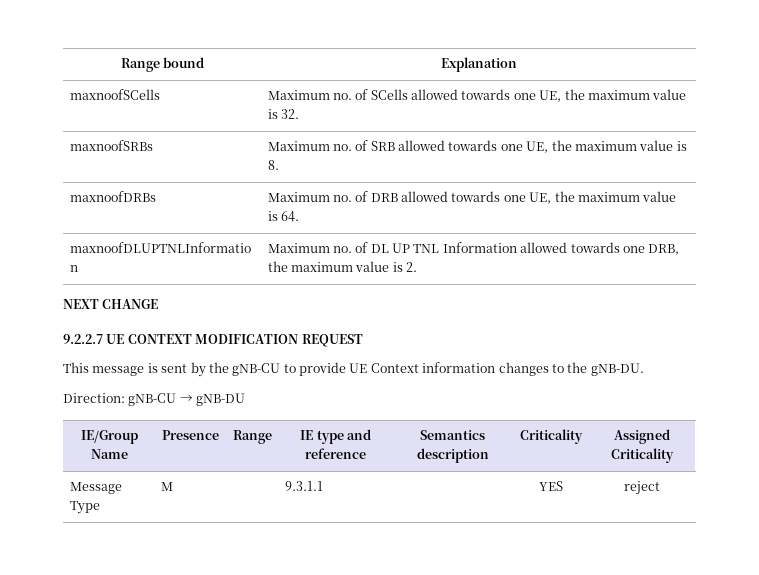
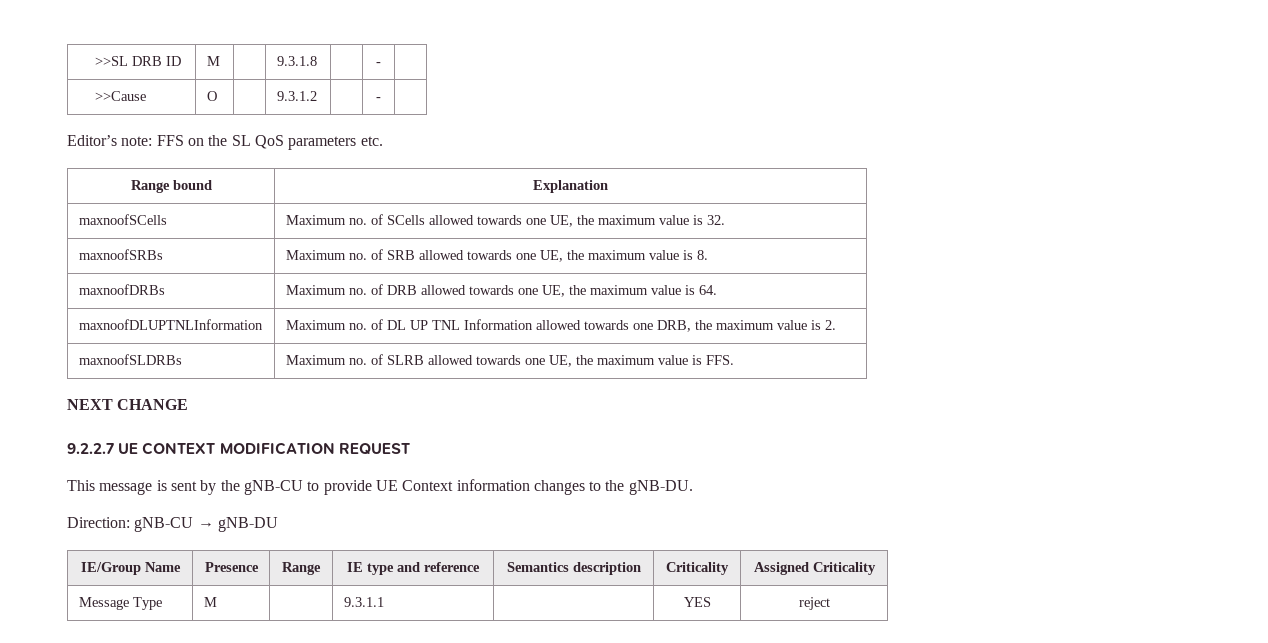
+ >>SL DRB ID | M | | 9.3.1.8 | | - |
+ >>Cause | O | | 9.3.1.2 | | - |
+ Editor’s note: FFS on the SL QoS parameters etc.
+ maxnoofSLDRBs | Maximum no. of SLRB allowed towards one UE, the maximum value is FFS.

